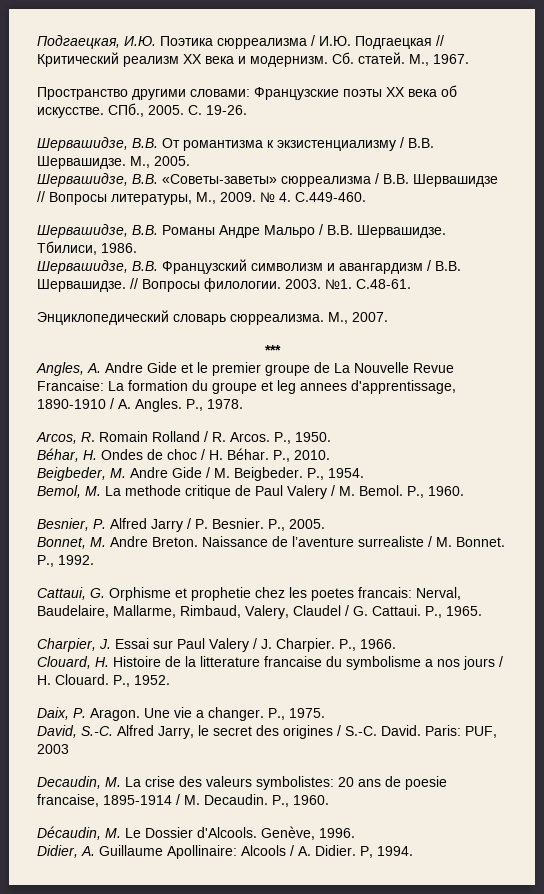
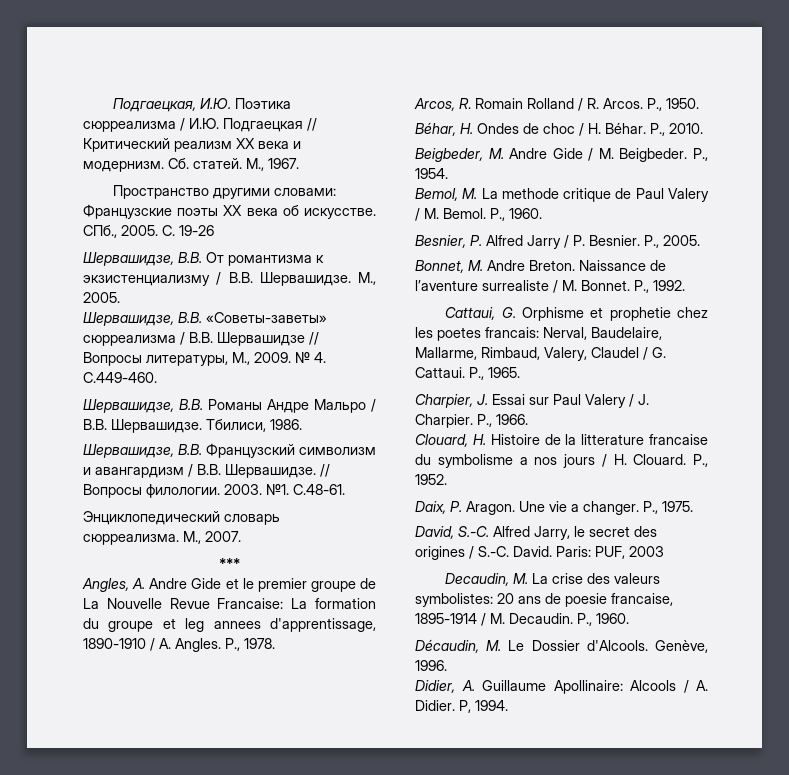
- С. 19-26.
+ С. 19-26

